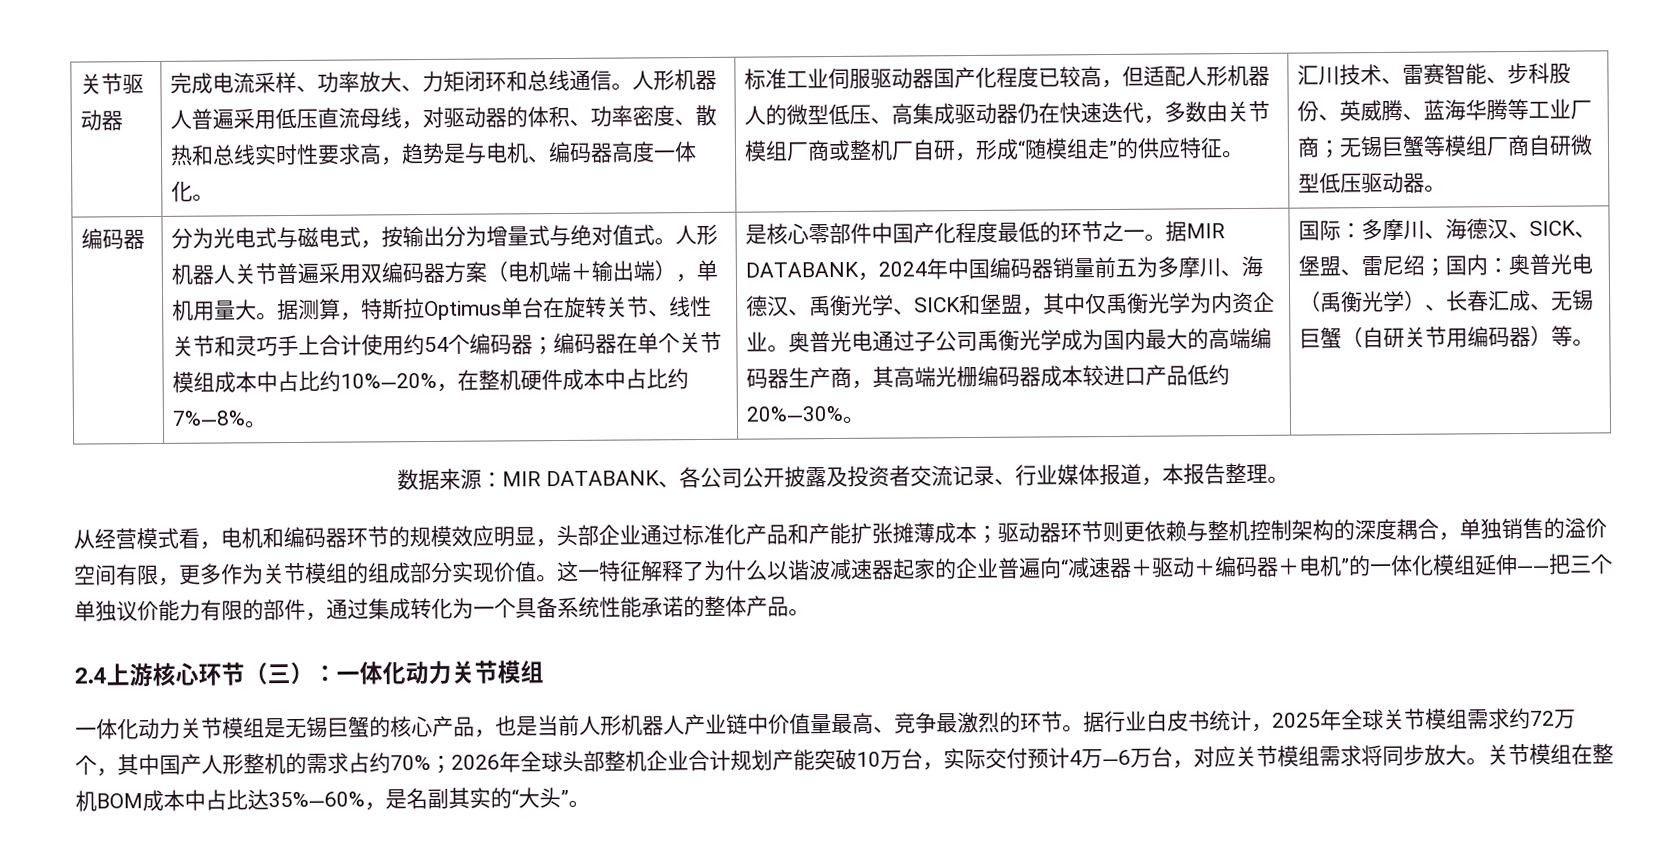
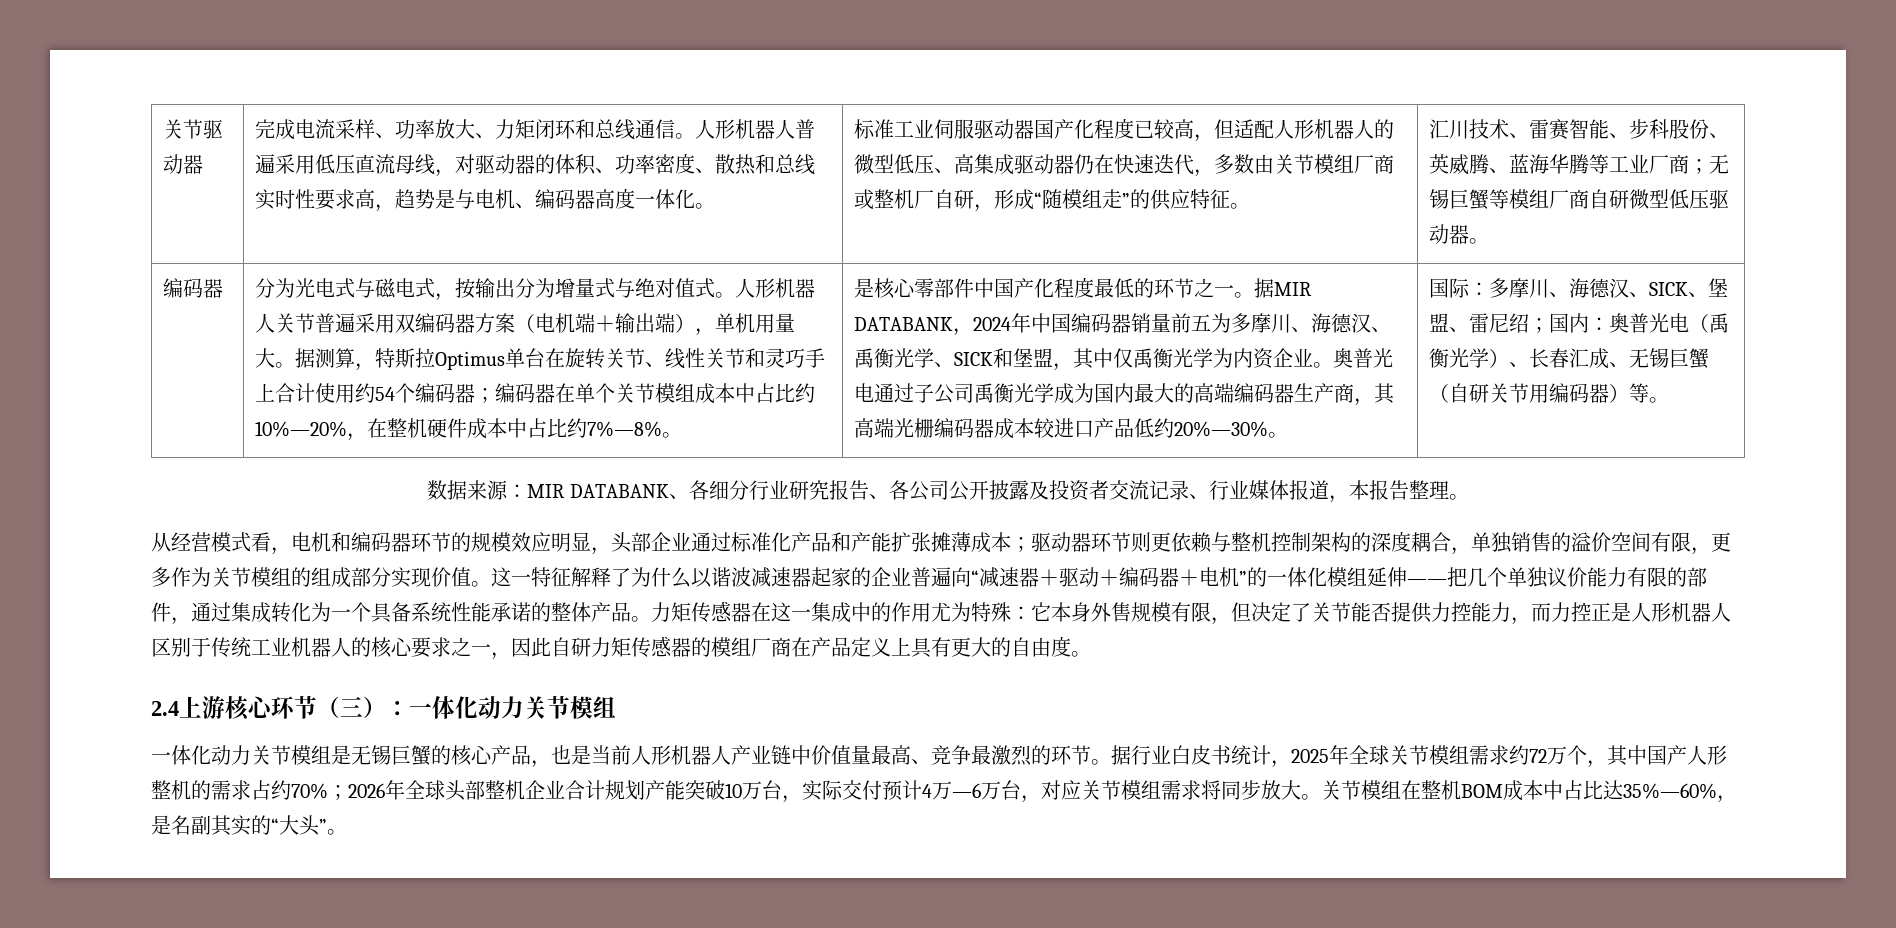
- 数据来源：MIR DATABANK、各公司公开披露及投资者交流记录、行业媒体报道，本报告整理。
+ 数据来源：MIR DATABANK、各细分行业研究报告、各公司公开披露及投资者交流记录、行业媒体报道，本报告整理。
- 这一特征解释了为什么以谐波减速器起家的企业普遍向“减速器＋驱动＋编码器＋电机”的一体化模组延伸——把三个单独议价能力有限的部件，通过集成转化为一个具备系统性能承诺的整体产品。
+ 这一特征解释了为什么以谐波减速器起家的企业普遍向“减速器＋驱动＋编码器＋电机”的一体化模组延伸——把几个单独议价能力有限的部件，通过集成转化为一个具备系统性能承诺的整体产品。力矩传感器在这一集成中的作用尤为特殊：它本身外售规模有限，但决定了关节能否提供力控能力，而力控正是人形机器人区别于传统工业机器人的核心要求之一，因此自研力矩传感器的模组厂商在产品定义上具有更大的自由度。

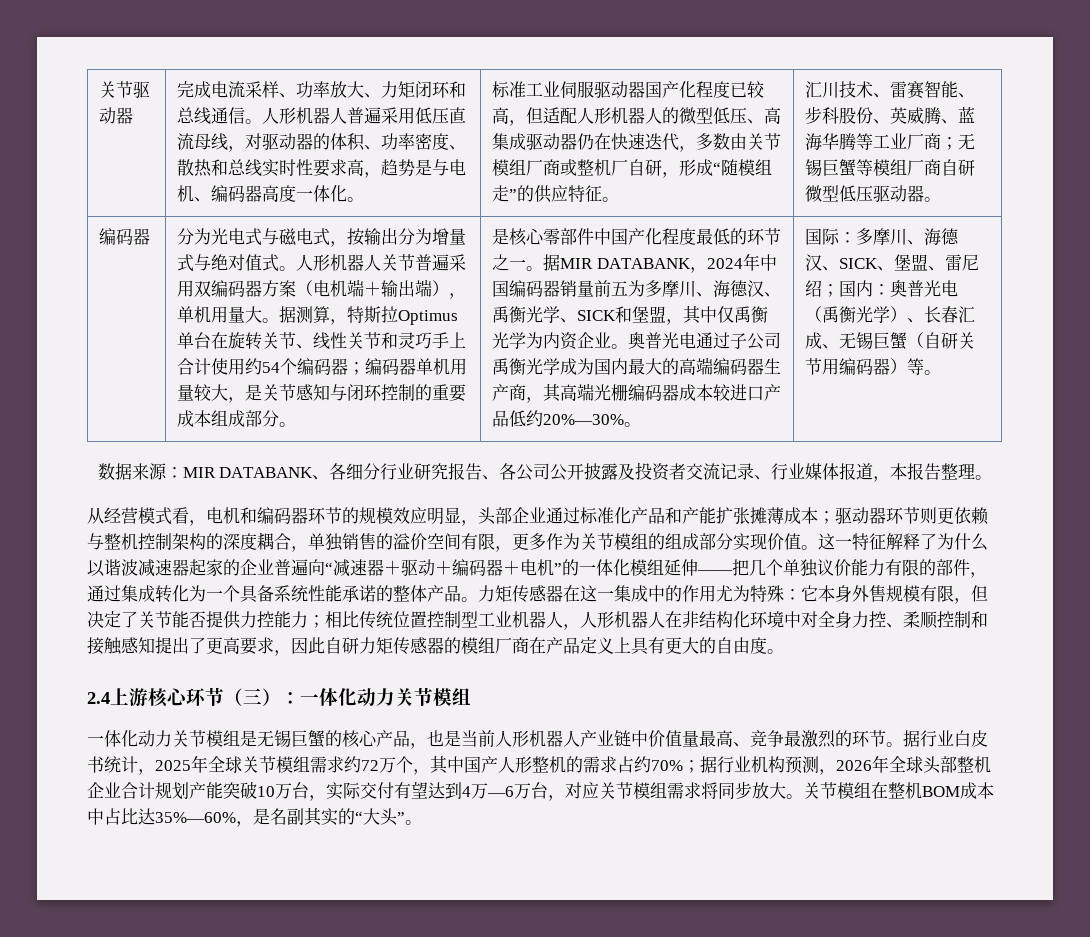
- 据测算，特斯拉Optimus单台在旋转关节、线性关节和灵巧手上合计使用约54个编码器；编码器在单个关节模组成本中占比约10%—20%，在整机硬件成本中占比约7%—8%。
+ 据测算，特斯拉Optimus单台在旋转关节、线性关节和灵巧手上合计使用约54个编码器；编码器单机用量较大，是关节感知与闭环控制的重要成本组成部分。
- 力矩传感器在这一集成中的作用尤为特殊：它本身外售规模有限，但决定了关节能否提供力控能力，而力控正是人形机器人区别于传统工业机器人的核心要求之一，因此自研力矩传感器的模组厂商在产品定义上具有更大的自由度。
+ 力矩传感器在这一集成中的作用尤为特殊：它本身外售规模有限，但决定了关节能否提供力控能力；相比传统位置控制型工业机器人，人形机器人在非结构化环境中对全身力控、柔顺控制和接触感知提出了更高要求，因此自研力矩传感器的模组厂商在产品定义上具有更大的自由度。
- 据行业白皮书统计，2025年全球关节模组需求约72万个，其中国产人形整机的需求占约70%；2026年全球头部整机企业合计规划产能突破10万台，实际交付预计4万—6万台，对应关节模组需求将同步放大。
+ 据行业白皮书统计，2025年全球关节模组需求约72万个，其中国产人形整机的需求占约70%；据行业机构预测，2026年全球头部整机企业合计规划产能突破10万台，实际交付有望达到4万—6万台，对应关节模组需求将同步放大。

